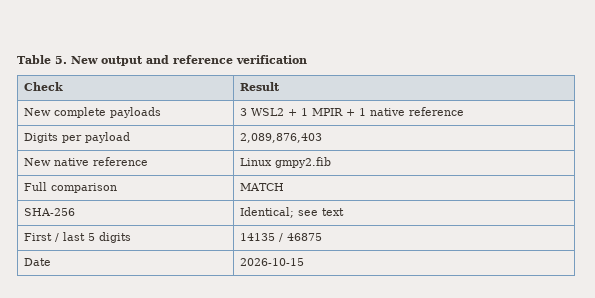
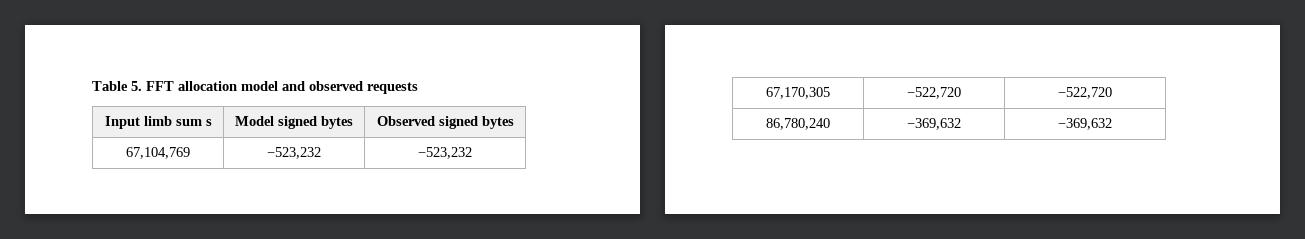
- Table 5. New output and reference verification
- Check | Result
- New complete payloads | 3 WSL2 + 1 MPIR + 1 native reference
- Digits per payload | 2,089,876,403
- New native reference | Linux gmpy2.fib
- Full comparison | MATCH
- SHA-256 | Identical; see text
- First / last 5 digits | 14135 / 46875
- Date | 2026-10-15
+ Table 5. FFT allocation model and observed requests
+ Input limb sum s | Model signed bytes | Observed signed bytes
+ 67,104,769 | −523,232 | −523,232
+ 67,170,305 | −522,720 | −522,720
+ 86,780,240 | −369,632 | −369,632

